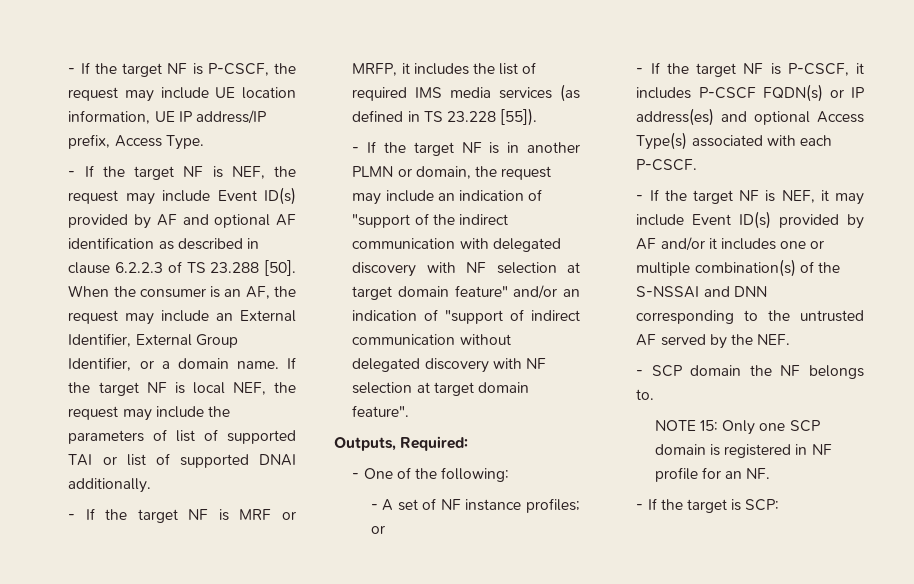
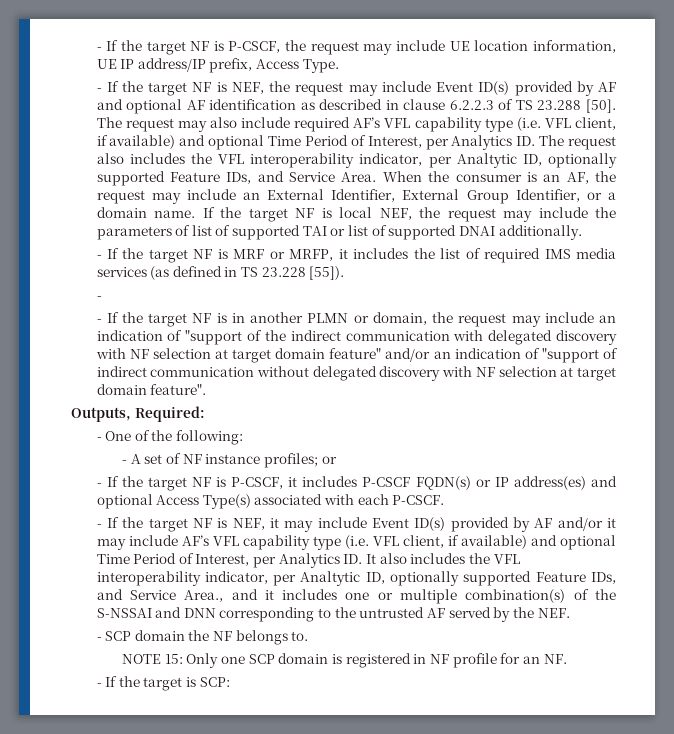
+ The request may also include required AF’s VFL capability type (i.e. VFL client, if available) and optional Time Period of Interest, per Analytics ID. The request also includes the VFL interoperability indicator, per Analtytic ID, optionally supported Feature IDs, and Service Area.
  - If the target NF is MRF or MRFP, it includes the list of required IMS media services (as defined in TS 23.228 [55]).
+ -
- - If the target NF is NEF, it may include Event ID(s) provided by AF and/or it includes one or multiple combination(s) of the S-NSSAI and DNN corresponding to the untrusted AF served by the NEF.
+ - If the target NF is NEF, it may include Event ID(s) provided by AF and/or it may include AF’s VFL capability type (i.e. VFL client, if available) and optional Time Period of Interest, per Analytics ID. It also includes the VFL interoperability indicator, per Analtytic ID, optionally supported Feature IDs, and Service Area., and it includes one or multiple combination(s) of the S-NSSAI and DNN corresponding to the untrusted AF served by the NEF.

